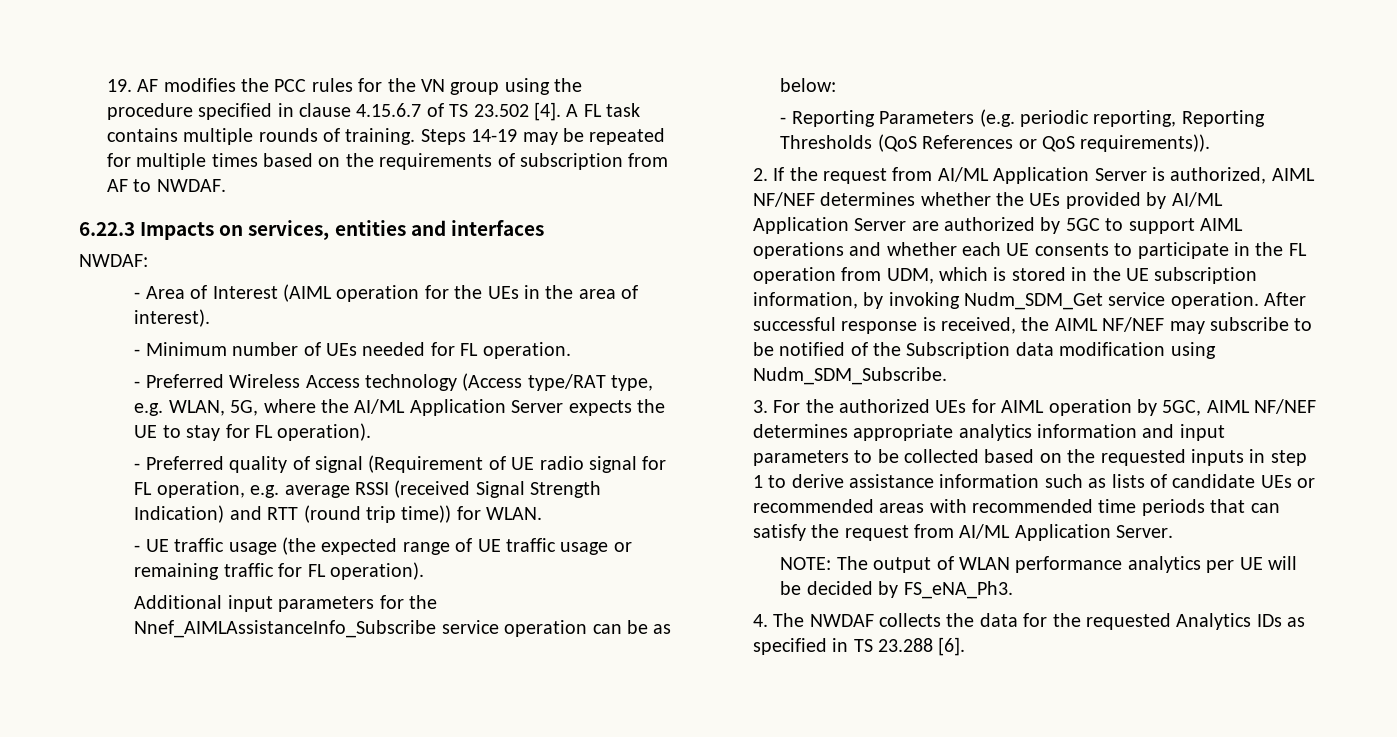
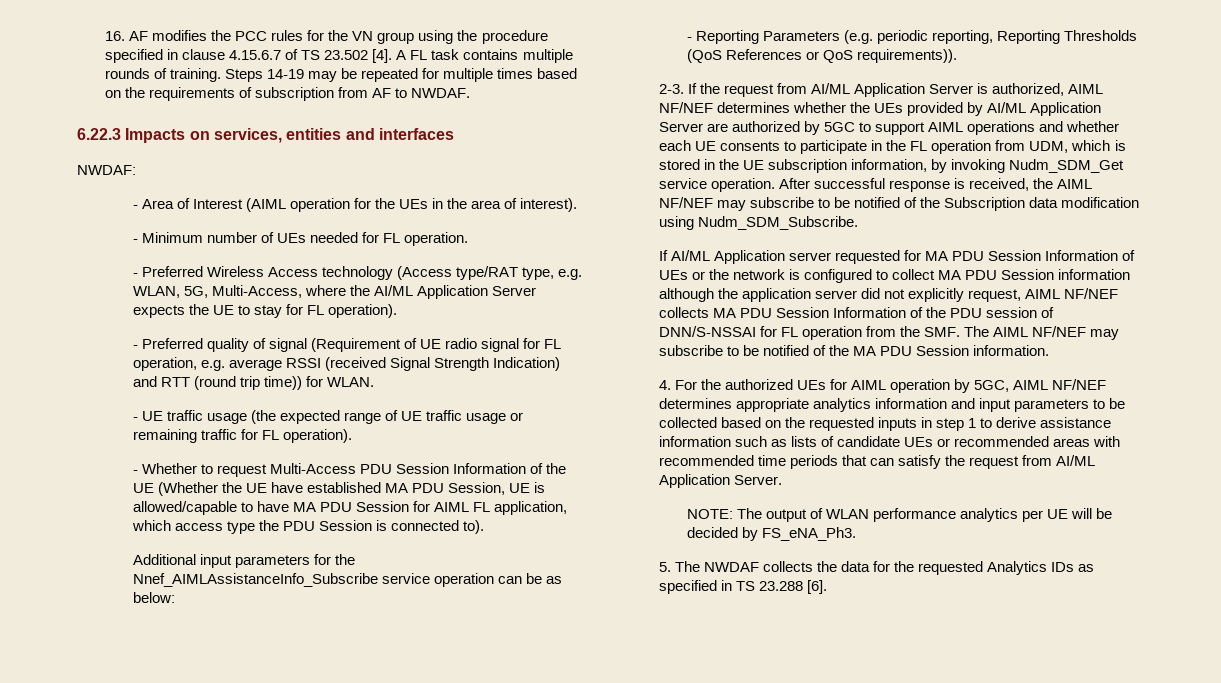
- 19. AF modifies the PCC rules for the VN group using the procedure specified in clause 4.15.6.7 of TS 23.502 [4].
+ 16. AF modifies the PCC rules for the VN group using the procedure specified in clause 4.15.6.7 of TS 23.502 [4].
- - Preferred Wireless Access technology (Access type/RAT type, e.g. WLAN, 5G, where the AI/ML Application Server expects the UE to stay for FL operation).
+ - Preferred Wireless Access technology (Access type/RAT type, e.g. WLAN, 5G, Multi-Access, where the AI/ML Application Server expects the UE to stay for FL operation).
+ - Whether to request Multi-Access PDU Session Information of the UE (Whether the UE have established MA PDU Session, UE is allowed/capable to have MA PDU Session for AIML FL application, which access type the PDU Session is connected to).
- 2. If the request from AI/ML Application Server is authorized, AIML NF/NEF determines whether the UEs provided by AI/ML Application Server are authorized by 5GC to support AIML operations and whether each UE consents to participate in the FL operation from UDM, which is stored in the UE subscription information, by invoking Nudm_SDM_Get service operation.
+ 2-3. If the request from AI/ML Application Server is authorized, AIML NF/NEF determines whether the UEs provided by AI/ML Application Server are authorized by 5GC to support AIML operations and whether each UE consents to participate in the FL operation from UDM, which is stored in the UE subscription information, by invoking Nudm_SDM_Get service operation.
- 3. For the authorized UEs for AIML operation by 5GC, AIML NF/NEF determines appropriate analytics information and input parameters to be collected based on the requested inputs in step 1 to derive assistance information such as lists of candidate UEs or recommended areas with recommended time periods that can satisfy the request from AI/ML Application Server.
+ If AI/ML Application server requested for MA PDU Session Information of UEs or the network is configured to collect MA PDU Session information although the application server did not explicitly request, AIML NF/NEF collects MA PDU Session Information of the PDU session of DNN/S-NSSAI for FL operation from the SMF. The AIML NF/NEF may subscribe to be notified of the MA PDU Session information.
+ 4. For the authorized UEs for AIML operation by 5GC, AIML NF/NEF determines appropriate analytics information and input parameters to be collected based on the requested inputs in step 1 to derive assistance information such as lists of candidate UEs or recommended areas with recommended time periods that can satisfy the request from AI/ML Application Server.
- 4. The NWDAF collects the data for the requested Analytics IDs as specified in TS 23.288 [6].
+ 5. The NWDAF collects the data for the requested Analytics IDs as specified in TS 23.288 [6].

